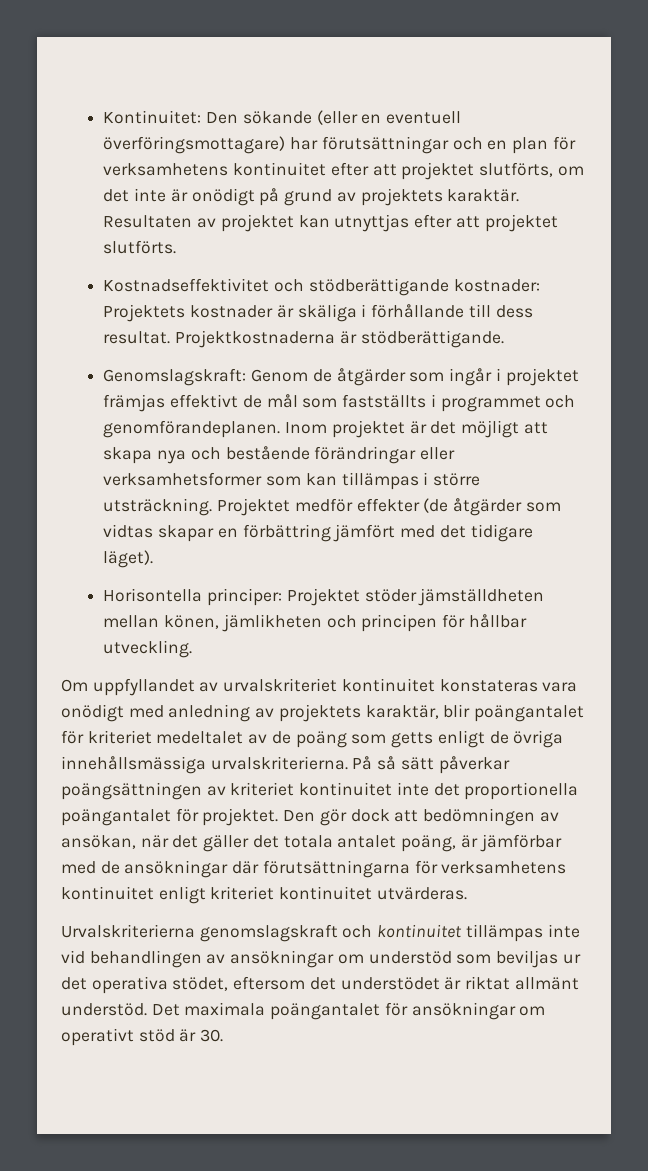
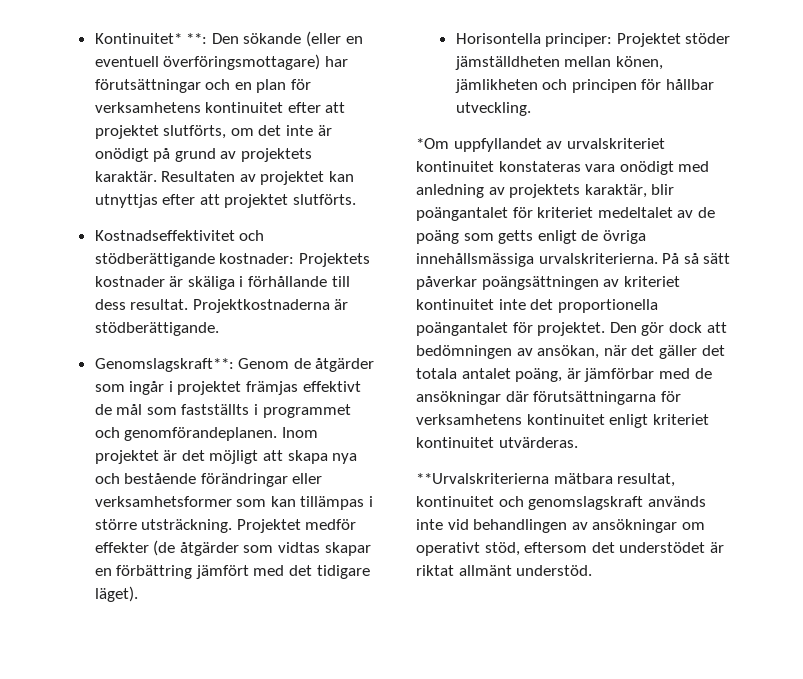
- Kontinuitet: Den sökande (eller en eventuell överföringsmottagare) har förutsättningar och en plan för verksamhetens kontinuitet efter att projektet slutförts, om det inte är onödigt på grund av projektets karaktär.
+ Kontinuitet* **: Den sökande (eller en eventuell överföringsmottagare) har förutsättningar och en plan för verksamhetens kontinuitet efter att projektet slutförts, om det inte är onödigt på grund av projektets karaktär.
- Genomslagskraft: Genom de åtgärder som ingår i projektet främjas effektivt de mål som fastställts i programmet och genomförandeplanen.
+ Genomslagskraft**: Genom de åtgärder som ingår i projektet främjas effektivt de mål som fastställts i programmet och genomförandeplanen.
- Om uppfyllandet av urvalskriteriet kontinuitet konstateras vara onödigt med anledning av projektets karaktär, blir poängantalet för kriteriet medeltalet av de poäng som getts enligt de övriga innehållsmässiga urvalskriterierna.
+ *Om uppfyllandet av urvalskriteriet kontinuitet konstateras vara onödigt med anledning av projektets karaktär, blir poängantalet för kriteriet medeltalet av de poäng som getts enligt de övriga innehållsmässiga urvalskriterierna.
- Urvalskriterierna genomslagskraft och kontinuitet tillämpas inte vid behandlingen av ansökningar om understöd som beviljas ur det operativa stödet, eftersom det understödet är riktat allmänt understöd. Det maximala poängantalet för ansökningar om operativt stöd är 30.
+ **Urvalskriterierna mätbara resultat, kontinuitet och genomslagskraft används inte vid behandlingen av ansökningar om operativt stöd, eftersom det understödet är riktat allmänt understöd.

